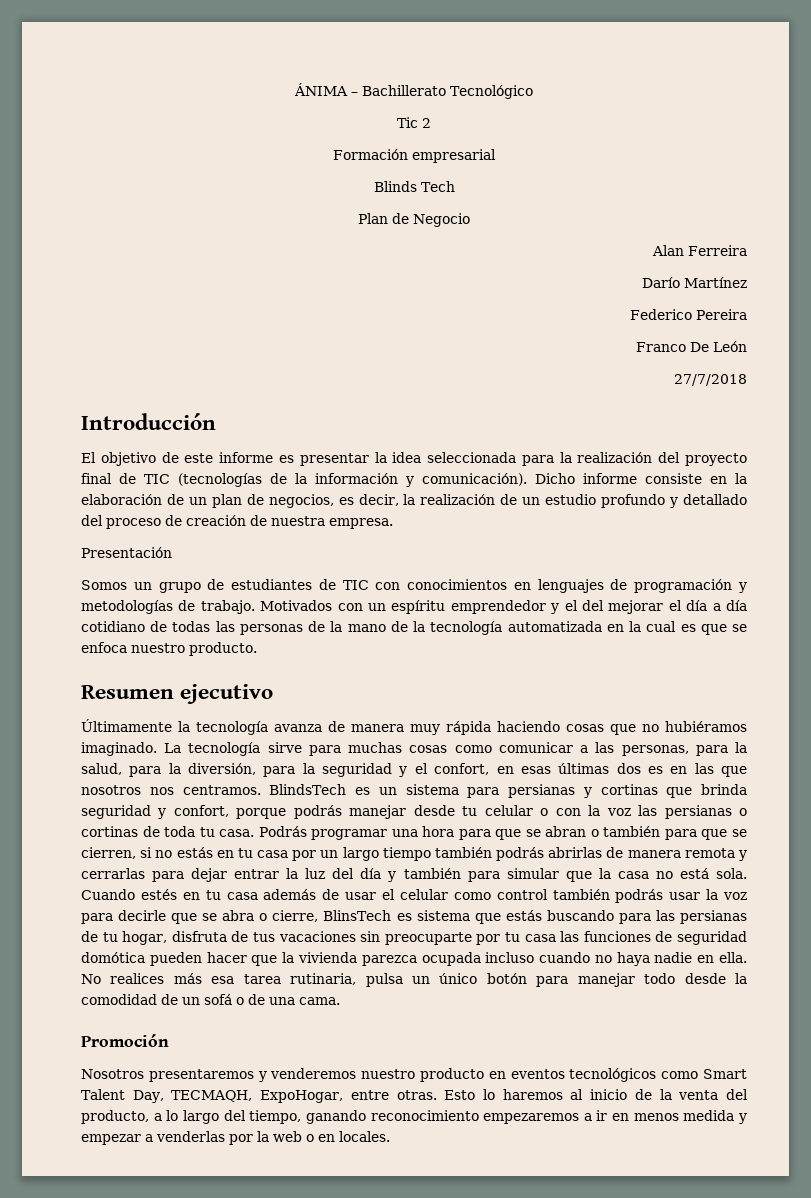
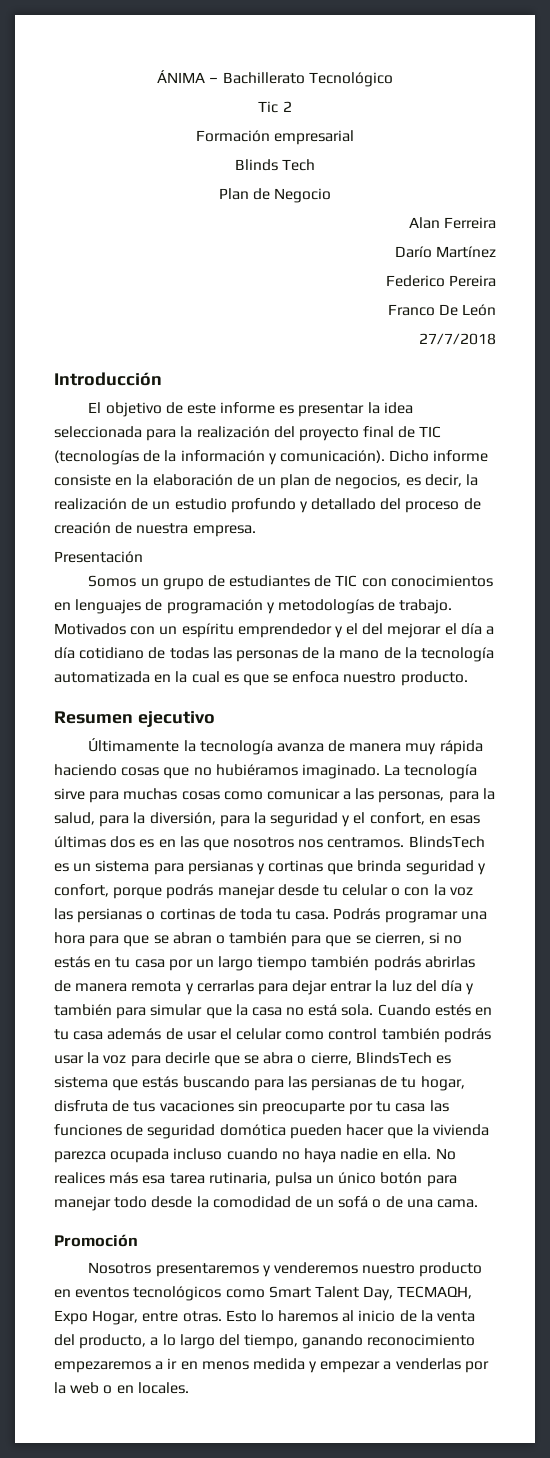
- Cuando estés en tu casa además de usar el celular como control también podrás usar la voz para decirle que se abra o cierre, BlinsTech es sistema que estás buscando para las persianas de tu hogar, disfruta de tus vacaciones sin preocuparte por tu casa las funciones de seguridad domótica pueden hacer que la vivienda parezca ocupada incluso cuando no haya nadie en ella.
+ Cuando estés en tu casa además de usar el celular como control también podrás usar la voz para decirle que se abra o cierre, BlindsTech es sistema que estás buscando para las persianas de tu hogar, disfruta de tus vacaciones sin preocuparte por tu casa las funciones de seguridad domótica pueden hacer que la vivienda parezca ocupada incluso cuando no haya nadie en ella.
- Nosotros presentaremos y venderemos nuestro producto en eventos tecnológicos como Smart Talent Day, TECMAQH, ExpoHogar, entre otras.
+ Nosotros presentaremos y venderemos nuestro producto en eventos tecnológicos como Smart Talent Day, TECMAQH, Expo Hogar, entre otras.

